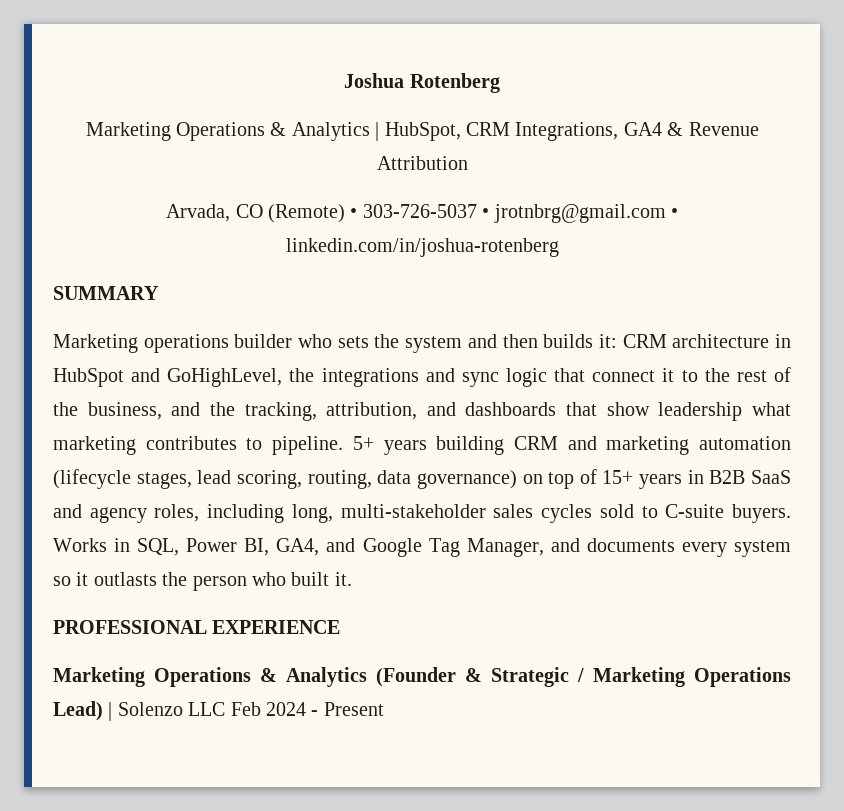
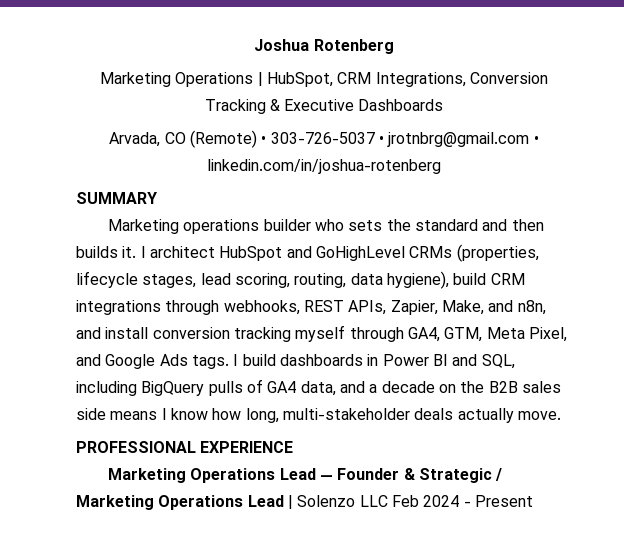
- Marketing Operations & Analytics | HubSpot, CRM Integrations, GA4 & Revenue Attribution
+ Marketing Operations | HubSpot, CRM Integrations, Conversion Tracking & Executive Dashboards
- Marketing operations builder who sets the system and then builds it: CRM architecture in HubSpot and GoHighLevel, the integrations and sync logic that connect it to the rest of the business, and the tracking, attribution, and dashboards that show leadership what marketing contributes to pipeline. 5+ years building CRM and marketing automation (lifecycle stages, lead scoring, routing, data governance) on top of 15+ years in B2B SaaS and agency roles, including long, multi-stakeholder sales cycles sold to C-suite buyers. Works in SQL, Power BI, GA4, and Google Tag Manager, and documents every system so it outlasts the person who built it.
+ Marketing operations builder who sets the standard and then builds it. I architect HubSpot and GoHighLevel CRMs (properties, lifecycle stages, lead scoring, routing, data hygiene), build CRM integrations through webhooks, REST APIs, Zapier, Make, and n8n, and install conversion tracking myself through GA4, GTM, Meta Pixel, and Google Ads tags. I build dashboards in Power BI and SQL, including BigQuery pulls of GA4 data, and a decade on the B2B sales side means I know how long, multi-stakeholder deals actually move.
- Marketing Operations & Analytics (Founder & Strategic / Marketing Operations Lead) | Solenzo LLC Feb 2024 - Present
+ Marketing Operations Lead — Founder & Strategic / Marketing Operations Lead | Solenzo LLC Feb 2024 - Present

